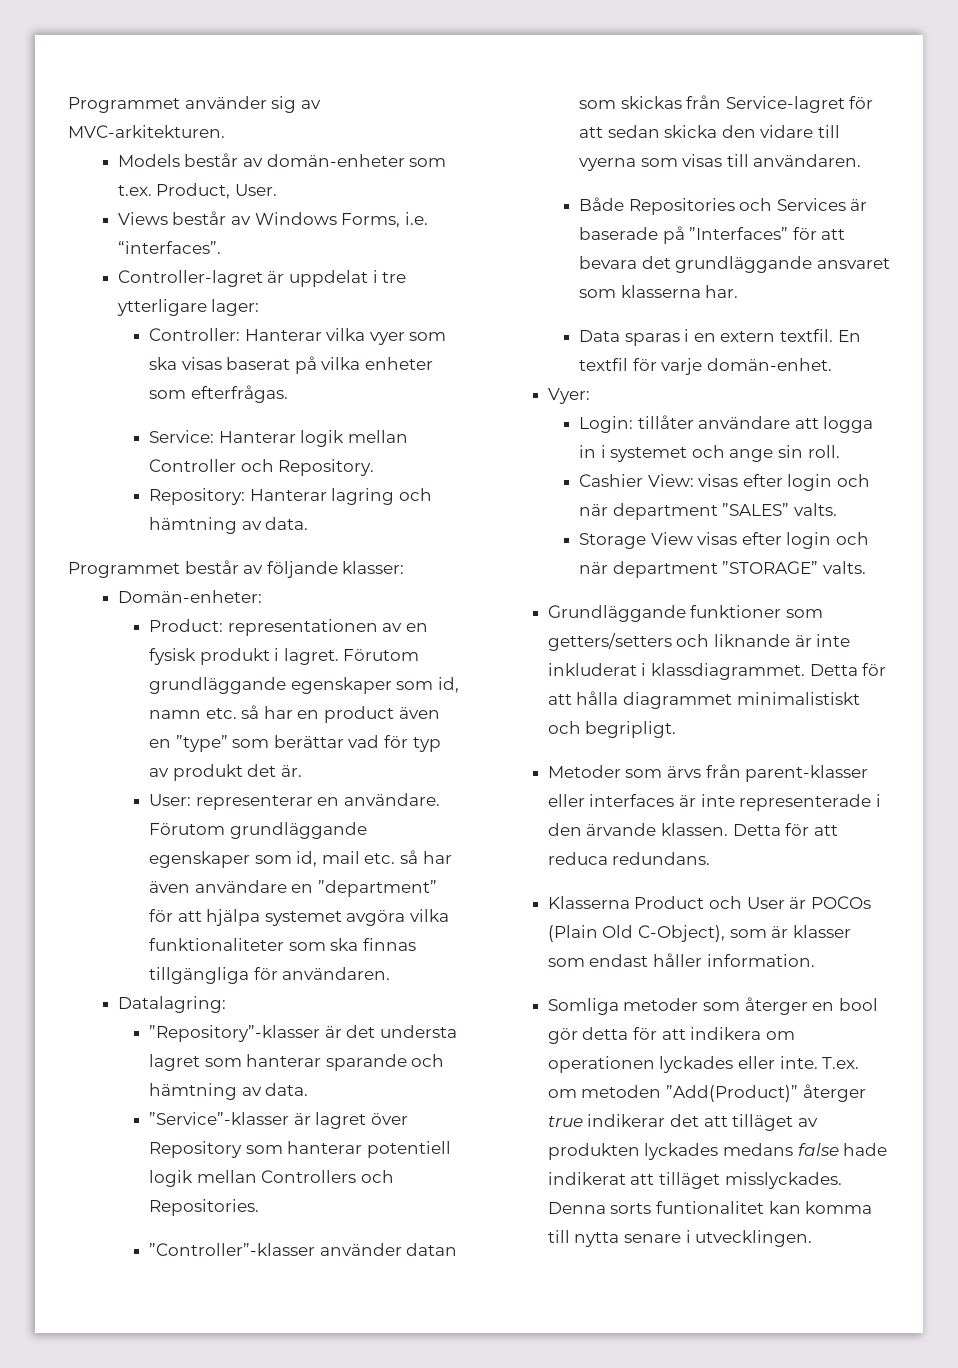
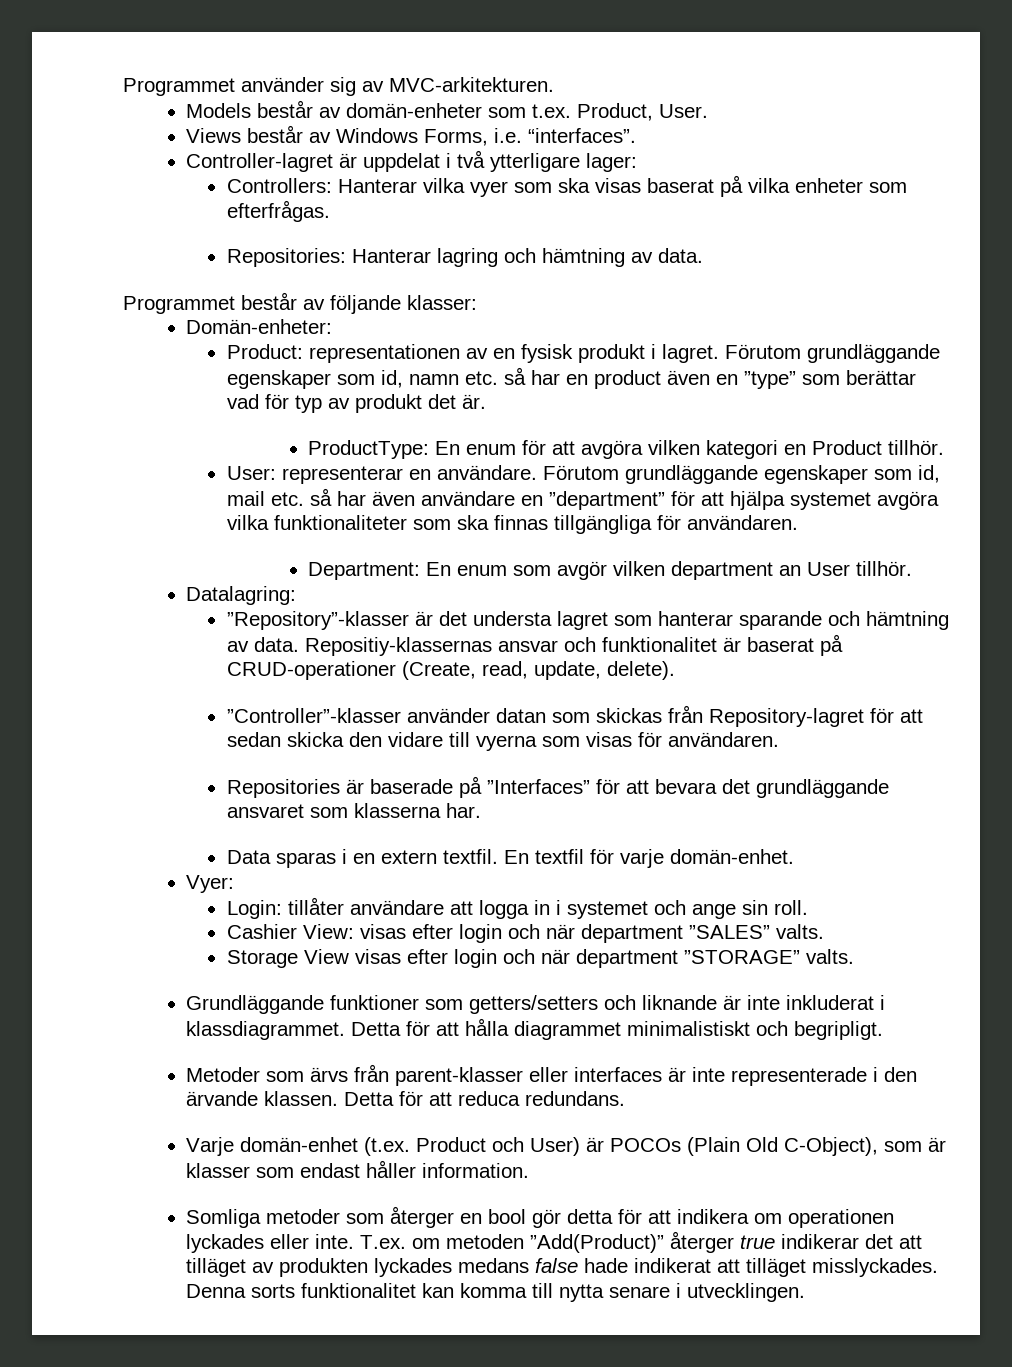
- Controller-lagret är uppdelat i tre ytterligare lager:
+ Controller-lagret är uppdelat i två ytterligare lager:
- Controller: Hanterar vilka vyer som ska visas baserat på vilka enheter som efterfrågas.
+ Controllers: Hanterar vilka vyer som ska visas baserat på vilka enheter som efterfrågas.
- Service: Hanterar logik mellan Controller och Repository.
- Repository: Hanterar lagring och hämtning av data.
+ Repositories: Hanterar lagring och hämtning av data.
+ ProductType: En enum för att avgöra vilken kategori en Product tillhör.
+ Department: En enum som avgör vilken department an User tillhör.
- ”Repository”-klasser är det understa lagret som hanterar sparande och hämtning av data.
- ”Service”-klasser är lagret över Repository som hanterar potentiell logik mellan Controllers och Repositories.
+ ”Repository”-klasser är det understa lagret som hanterar sparande och hämtning av data. Repositiy-klassernas ansvar och funktionalitet är baserat på CRUD-operationer (Create, read, update, delete).
- ”Controller”-klasser använder datan som skickas från Service-lagret för att sedan skicka den vidare till vyerna som visas till användaren.
- Både Repositories och Services är baserade på ”Interfaces” för att bevara det grundläggande ansvaret som klasserna har.
+ ”Controller”-klasser använder datan som skickas från Repository-lagret för att sedan skicka den vidare till vyerna som visas för användaren.
+ Repositories är baserade på ”Interfaces” för att bevara det grundläggande ansvaret som klasserna har.
- Klasserna Product och User är POCOs (Plain Old C-Object), som är klasser som endast håller information.
+ Varje domän-enhet (t.ex. Product och User) är POCOs (Plain Old C-Object), som är klasser som endast håller information.
- Denna sorts funtionalitet kan komma till nytta senare i utvecklingen.
+ Denna sorts funktionalitet kan komma till nytta senare i utvecklingen.

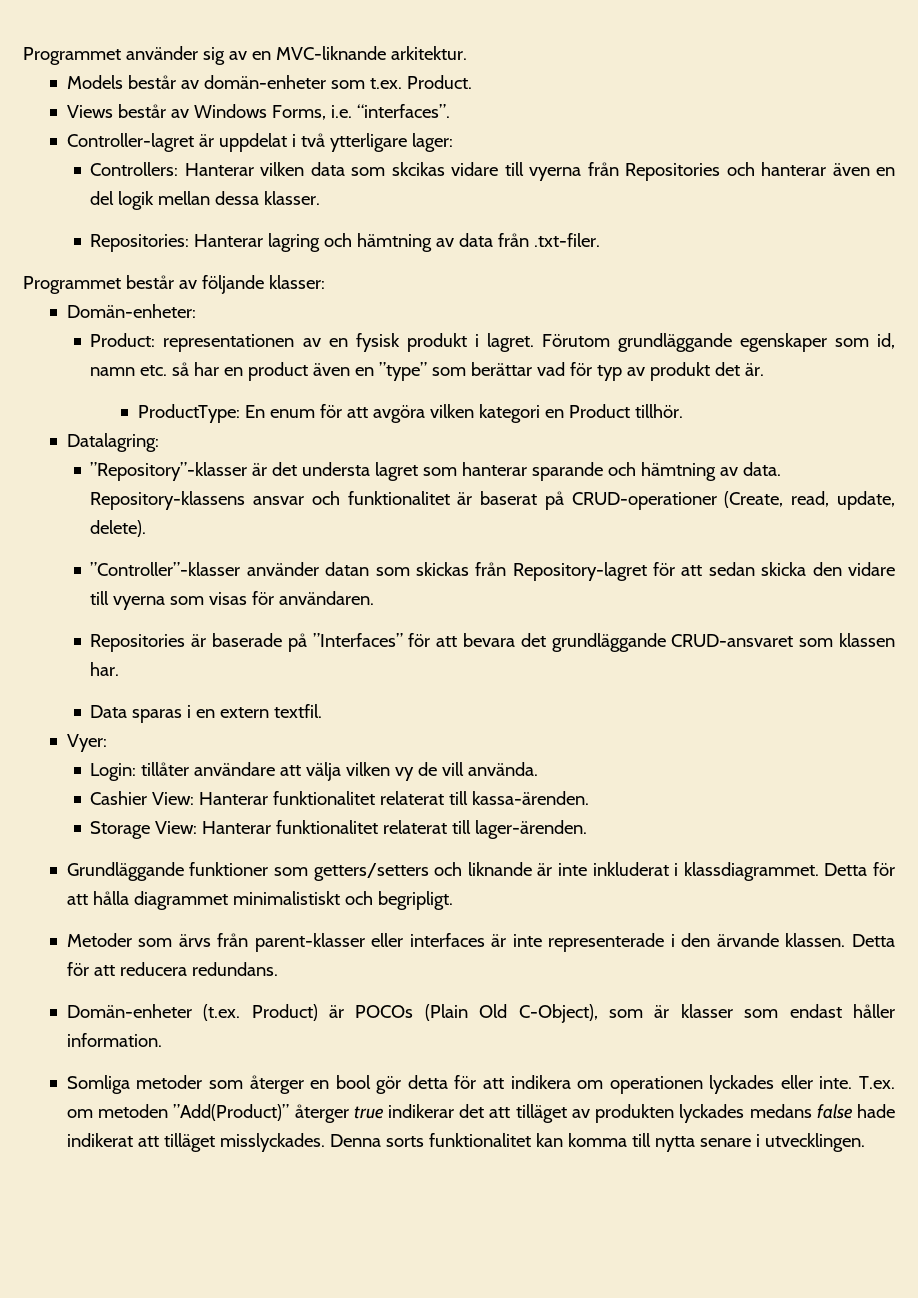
- Programmet använder sig av MVC-arkitekturen.
+ Programmet använder sig av en MVC-liknande arkitektur.
- Models består av domän-enheter som t.ex. Product, User.
+ Models består av domän-enheter som t.ex. Product.
- Controllers: Hanterar vilka vyer som ska visas baserat på vilka enheter som efterfrågas.
+ Controllers: Hanterar vilken data som skcikas vidare till vyerna från Repositories och hanterar även en del logik mellan dessa klasser.
- Repositories: Hanterar lagring och hämtning av data.
+ Repositories: Hanterar lagring och hämtning av data från .txt-filer.
- User: representerar en användare. Förutom grundläggande egenskaper som id, mail etc. så har även användare en ”department” för att hjälpa systemet avgöra vilka funktionaliteter som ska finnas tillgängliga för användaren.
- Department: En enum som avgör vilken department an User tillhör.
- Repositiy-klassernas ansvar och funktionalitet är baserat på CRUD-operationer (Create, read, update, delete).
+ Repository-klassens ansvar och funktionalitet är baserat på CRUD-operationer (Create, read, update, delete).
- Repositories är baserade på ”Interfaces” för att bevara det grundläggande ansvaret som klasserna har.
+ Repositories är baserade på ”Interfaces” för att bevara det grundläggande CRUD-ansvaret som klassen har.
- En textfil för varje domän-enhet.
- Login: tillåter användare att logga in i systemet och ange sin roll.
- Cashier View: visas efter login och när department ”SALES” valts.
- Storage View visas efter login och när department ”STORAGE” valts.
+ Login: tillåter användare att välja vilken vy de vill använda.
+ Cashier View: Hanterar funktionalitet relaterat till kassa-ärenden.
+ Storage View: Hanterar funktionalitet relaterat till lager-ärenden.
- Detta för att reduca redundans.
+ Detta för att reducera redundans.
- Varje domän-enhet (t.ex. Product och User) är POCOs (Plain Old C-Object), som är klasser som endast håller information.
+ Domän-enheter (t.ex. Product) är POCOs (Plain Old C-Object), som är klasser som endast håller information.

